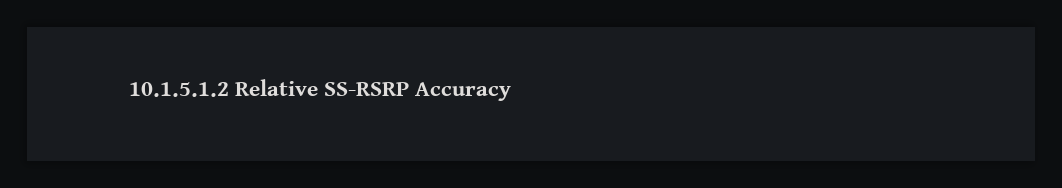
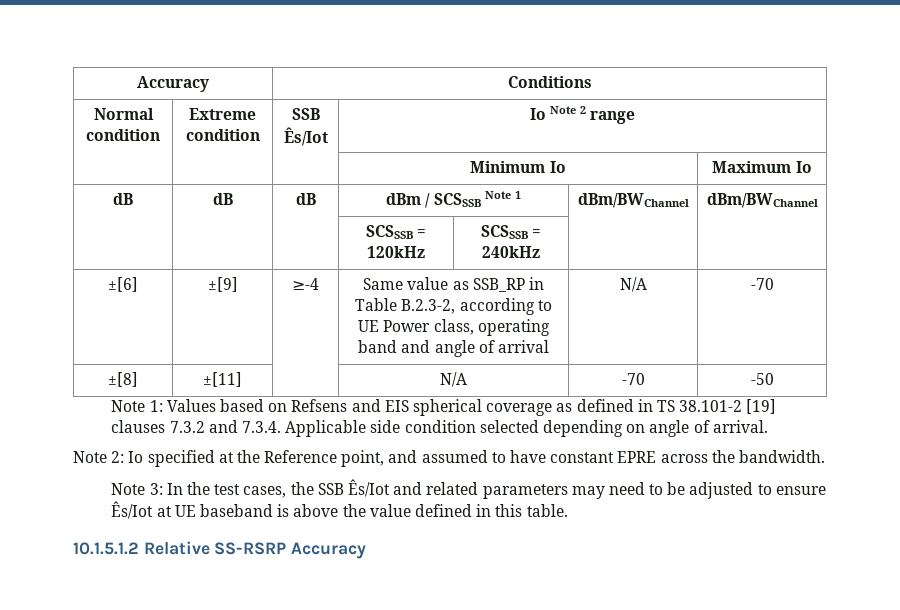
+ Accuracy | Conditions
+ Normal condition | Extreme condition | SSB Ês/Iot | Io Note 2 range
+ | | | Minimum Io | Maximum Io
+ dB | dB | dB | dBm / SCSSSB Note 1 | dBm/BWChannel | dBm/BWChannel
+ | | | SCSSSB = 120kHz | SCSSSB = 240kHz | |
+ ±[6] | ±[9] | ≥-4 | Same value as SSB_RP in Table B.2.3-2, according to UE Power class, operating band and angle of arrival | N/A | -70
+ ±[8] | ±[11] | | N/A | -70 | -50
+ Note 1: Values based on Refsens and EIS spherical coverage as defined in TS 38.101-2 [19] clauses 7.3.2 and 7.3.4. Applicable side condition selected depending on angle of arrival.
+ Note 2: Io specified at the Reference point, and assumed to have constant EPRE across the bandwidth.
+ Note 3: In the test cases, the SSB Ês/Iot and related parameters may need to be adjusted to ensure Ês/Iot at UE baseband is above the value defined in this table.

